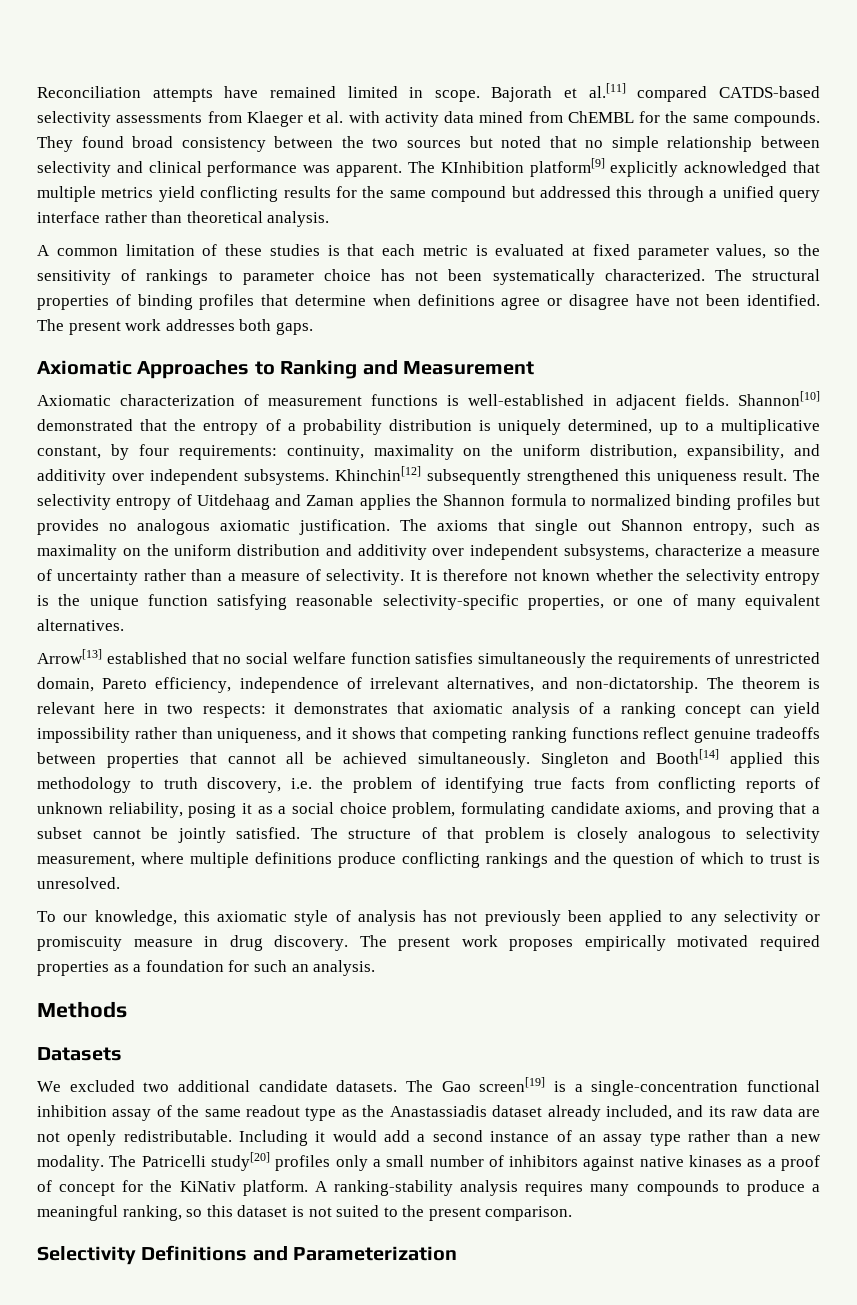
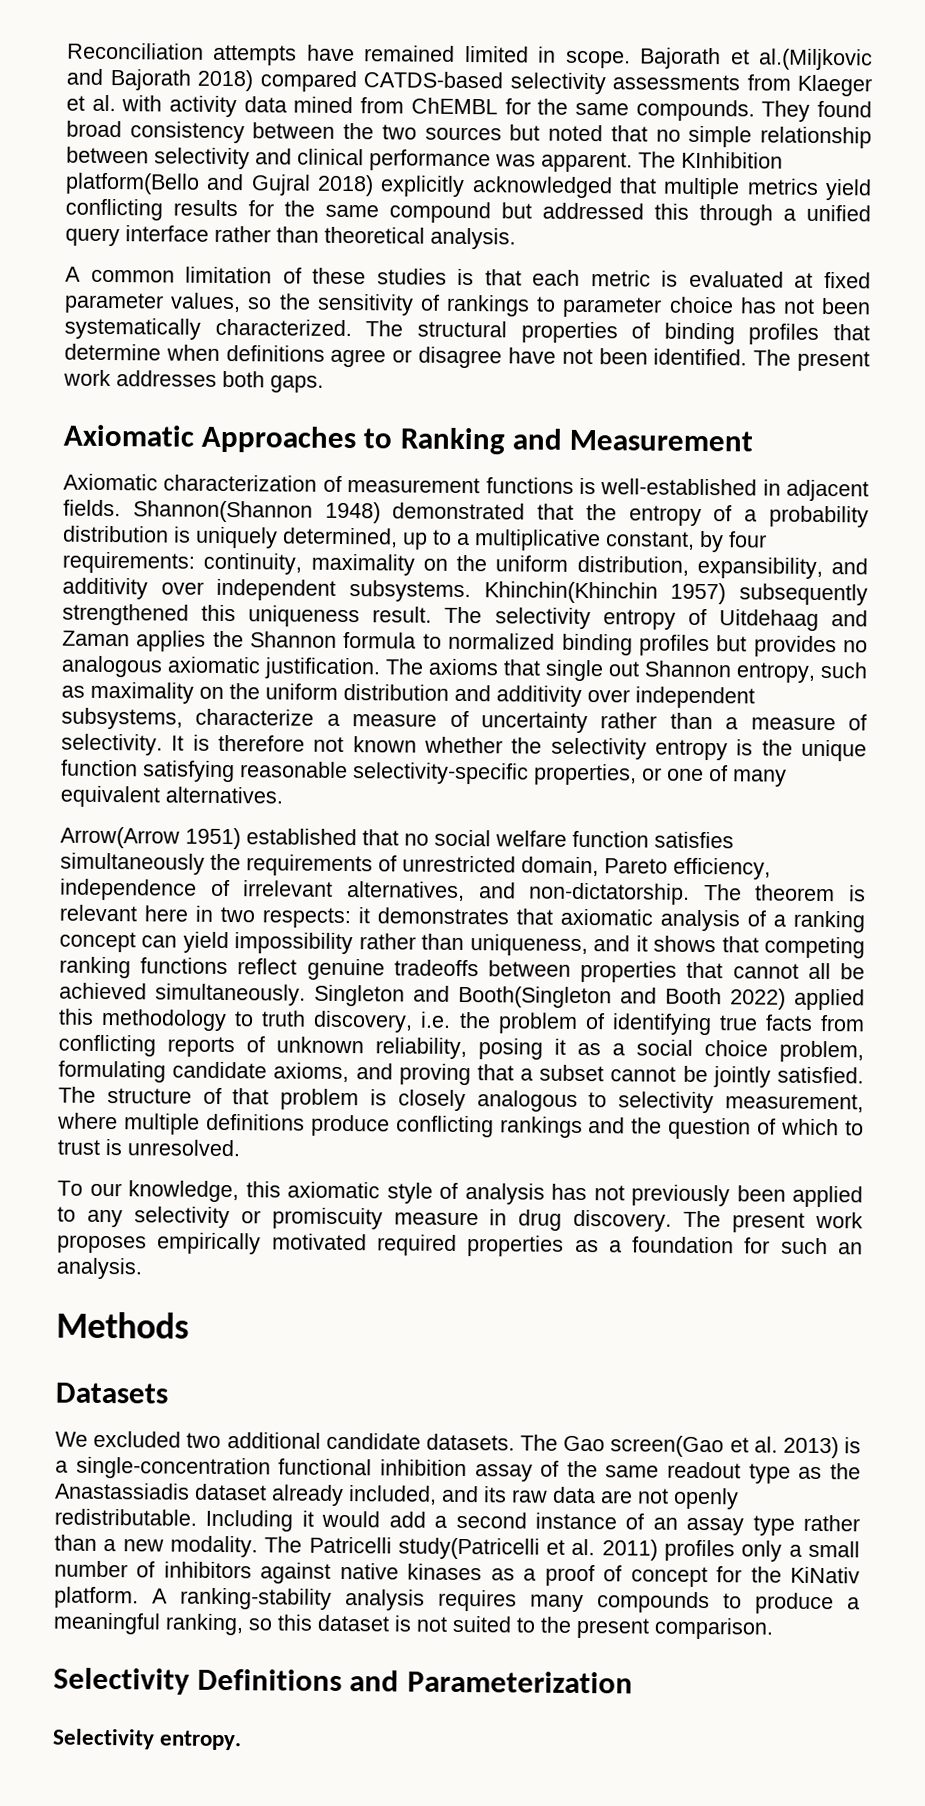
- Bajorath et al.[11] compared CATDS-based selectivity assessments from Klaeger et al. with activity data mined from ChEMBL for the same compounds.
+ Bajorath et al.(Miljkovic and Bajorath 2018) compared CATDS-based selectivity assessments from Klaeger et al. with activity data mined from ChEMBL for the same compounds.
- The KInhibition platform[9] explicitly acknowledged that multiple metrics yield conflicting results for the same compound but addressed this through a unified query interface rather than theoretical analysis.
+ The KInhibition platform(Bello and Gujral 2018) explicitly acknowledged that multiple metrics yield conflicting results for the same compound but addressed this through a unified query interface rather than theoretical analysis.
- Shannon[10] demonstrated that the entropy of a probability distribution is uniquely determined, up to a multiplicative constant, by four requirements: continuity, maximality on the uniform distribution, expansibility, and additivity over independent subsystems.
+ Shannon(Shannon 1948) demonstrated that the entropy of a probability distribution is uniquely determined, up to a multiplicative constant, by four requirements: continuity, maximality on the uniform distribution, expansibility, and additivity over independent subsystems.
- Khinchin[12] subsequently strengthened this uniqueness result.
+ Khinchin(Khinchin 1957) subsequently strengthened this uniqueness result.
- Arrow[13] established that no social welfare function satisfies simultaneously the requirements of unrestricted domain, Pareto efficiency, independence of irrelevant alternatives, and non-dictatorship.
+ Arrow(Arrow 1951) established that no social welfare function satisfies simultaneously the requirements of unrestricted domain, Pareto efficiency, independence of irrelevant alternatives, and non-dictatorship.
- Singleton and Booth[14] applied this methodology to truth discovery, i.e. the problem of identifying true facts from conflicting reports of unknown reliability, posing it as a social choice problem, formulating candidate axioms, and proving that a subset cannot be jointly satisfied.
+ Singleton and Booth(Singleton and Booth 2022) applied this methodology to truth discovery, i.e. the problem of identifying true facts from conflicting reports of unknown reliability, posing it as a social choice problem, formulating candidate axioms, and proving that a subset cannot be jointly satisfied.
- The Gao screen[19] is a single-concentration functional inhibition assay of the same readout type as the Anastassiadis dataset already included, and its raw data are not openly redistributable.
+ The Gao screen(Gao et al. 2013) is a single-concentration functional inhibition assay of the same readout type as the Anastassiadis dataset already included, and its raw data are not openly redistributable.
- The Patricelli study[20] profiles only a small number of inhibitors against native kinases as a proof of concept for the KiNativ platform.
+ The Patricelli study(Patricelli et al. 2011) profiles only a small number of inhibitors against native kinases as a proof of concept for the KiNativ platform.
+ Selectivity entropy.

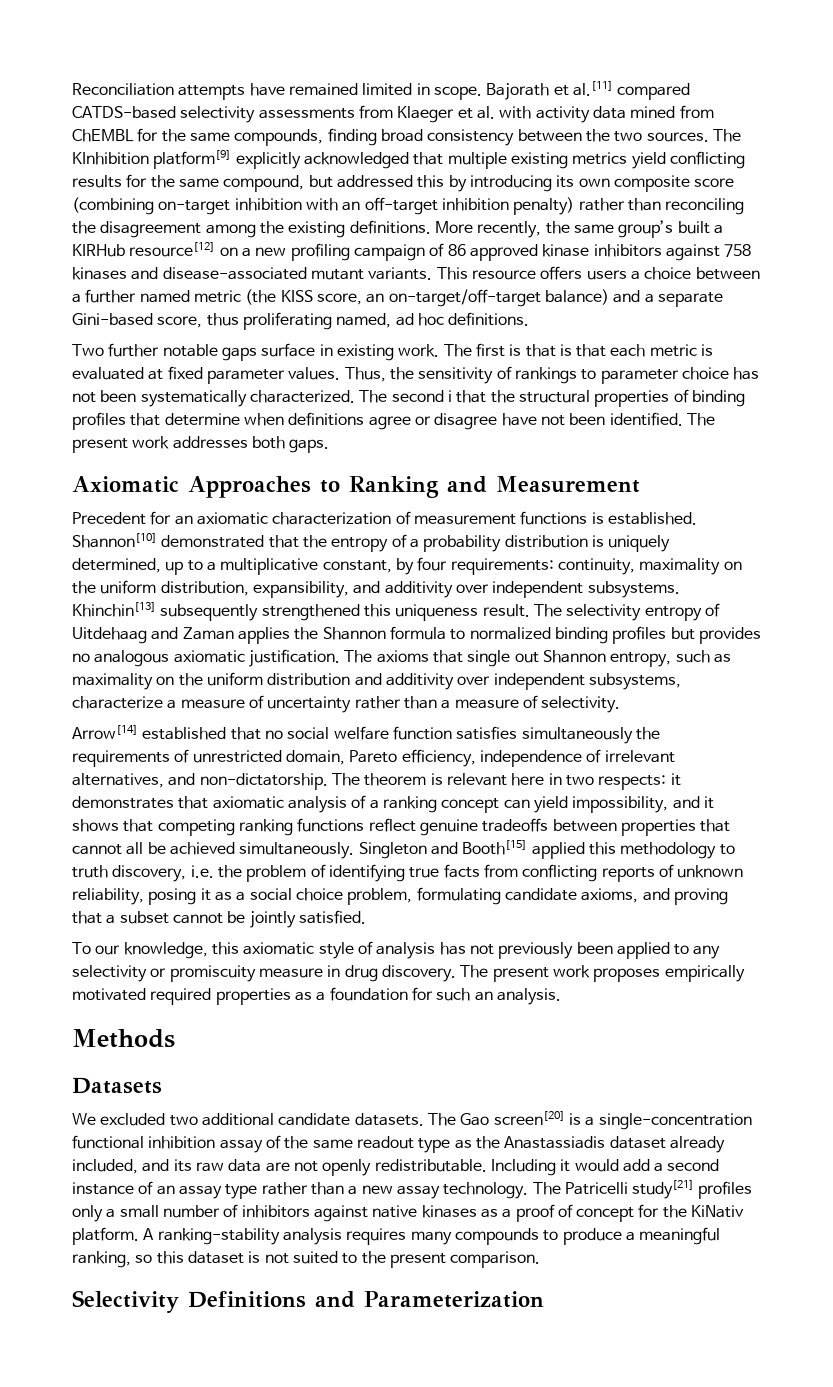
- Bajorath et al.(Miljkovic and Bajorath 2018) compared CATDS-based selectivity assessments from Klaeger et al. with activity data mined from ChEMBL for the same compounds. They found broad consistency between the two sources but noted that no simple relationship between selectivity and clinical performance was apparent. The KInhibition platform(Bello and Gujral 2018) explicitly acknowledged that multiple metrics yield conflicting results for the same compound but addressed this through a unified query interface rather than theoretical analysis.
- A common limitation of these studies is that each metric is evaluated at fixed parameter values, so the sensitivity of rankings to parameter choice has not been systematically characterized.
+ Bajorath et al.[11] compared CATDS-based selectivity assessments from Klaeger et al. with activity data mined from ChEMBL for the same compounds, finding broad consistency between the two sources. The KInhibition platform[9] explicitly acknowledged that multiple existing metrics yield conflicting results for the same compound, but addressed this by introducing its own composite score (combining on-target inhibition with an off-target inhibition penalty) rather than reconciling the disagreement among the existing definitions. More recently, the same group’s built a KIRHub resource[12] on a new profiling campaign of 86 approved kinase inhibitors against 758 kinases and disease-associated mutant variants. This resource offers users a choice between a further named metric (the KISS score, an on-target/off-target balance) and a separate Gini-based score, thus proliferating named, ad hoc definitions.
+ Two further notable gaps surface in existing work. The first is that is that each metric is evaluated at fixed parameter values. Thus, the sensitivity of rankings to parameter choice has not been systematically characterized.
- The structural properties of binding profiles that determine when definitions agree or disagree have not been identified.
+ The second i that the structural properties of binding profiles that determine when definitions agree or disagree have not been identified.
- Axiomatic characterization of measurement functions is well-established in adjacent fields. Shannon(Shannon 1948) demonstrated that the entropy of a probability distribution is uniquely determined, up to a multiplicative constant, by four requirements: continuity, maximality on the uniform distribution, expansibility, and additivity over independent subsystems.
+ Precedent for an axiomatic characterization of measurement functions is established. Shannon[10] demonstrated that the entropy of a probability distribution is uniquely determined, up to a multiplicative constant, by four requirements: continuity, maximality on the uniform distribution, expansibility, and additivity over independent subsystems.
- Khinchin(Khinchin 1957) subsequently strengthened this uniqueness result.
+ Khinchin[13] subsequently strengthened this uniqueness result.
- The axioms that single out Shannon entropy, such as maximality on the uniform distribution and additivity over independent subsystems, characterize a measure of uncertainty rather than a measure of selectivity. It is therefore not known whether the selectivity entropy is the unique function satisfying reasonable selectivity-specific properties, or one of many equivalent alternatives.
- Arrow(Arrow 1951) established that no social welfare function satisfies simultaneously the requirements of unrestricted domain, Pareto efficiency, independence of irrelevant alternatives, and non-dictatorship.
+ The axioms that single out Shannon entropy, such as maximality on the uniform distribution and additivity over independent subsystems, characterize a measure of uncertainty rather than a measure of selectivity.
+ Arrow[14] established that no social welfare function satisfies simultaneously the requirements of unrestricted domain, Pareto efficiency, independence of irrelevant alternatives, and non-dictatorship.
- The theorem is relevant here in two respects: it demonstrates that axiomatic analysis of a ranking concept can yield impossibility rather than uniqueness, and it shows that competing ranking functions reflect genuine tradeoffs between properties that cannot all be achieved simultaneously.
+ The theorem is relevant here in two respects: it demonstrates that axiomatic analysis of a ranking concept can yield impossibility, and it shows that competing ranking functions reflect genuine tradeoffs between properties that cannot all be achieved simultaneously.
- Singleton and Booth(Singleton and Booth 2022) applied this methodology to truth discovery, i.e. the problem of identifying true facts from conflicting reports of unknown reliability, posing it as a social choice problem, formulating candidate axioms, and proving that a subset cannot be jointly satisfied. The structure of that problem is closely analogous to selectivity measurement, where multiple definitions produce conflicting rankings and the question of which to trust is unresolved.
+ Singleton and Booth[15] applied this methodology to truth discovery, i.e. the problem of identifying true facts from conflicting reports of unknown reliability, posing it as a social choice problem, formulating candidate axioms, and proving that a subset cannot be jointly satisfied.
- The Gao screen(Gao et al. 2013) is a single-concentration functional inhibition assay of the same readout type as the Anastassiadis dataset already included, and its raw data are not openly redistributable.
+ The Gao screen[20] is a single-concentration functional inhibition assay of the same readout type as the Anastassiadis dataset already included, and its raw data are not openly redistributable.
- Including it would add a second instance of an assay type rather than a new modality. The Patricelli study(Patricelli et al. 2011) profiles only a small number of inhibitors against native kinases as a proof of concept for the KiNativ platform.
+ Including it would add a second instance of an assay type rather than a new assay technology. The Patricelli study[21] profiles only a small number of inhibitors against native kinases as a proof of concept for the KiNativ platform.
- Selectivity entropy.

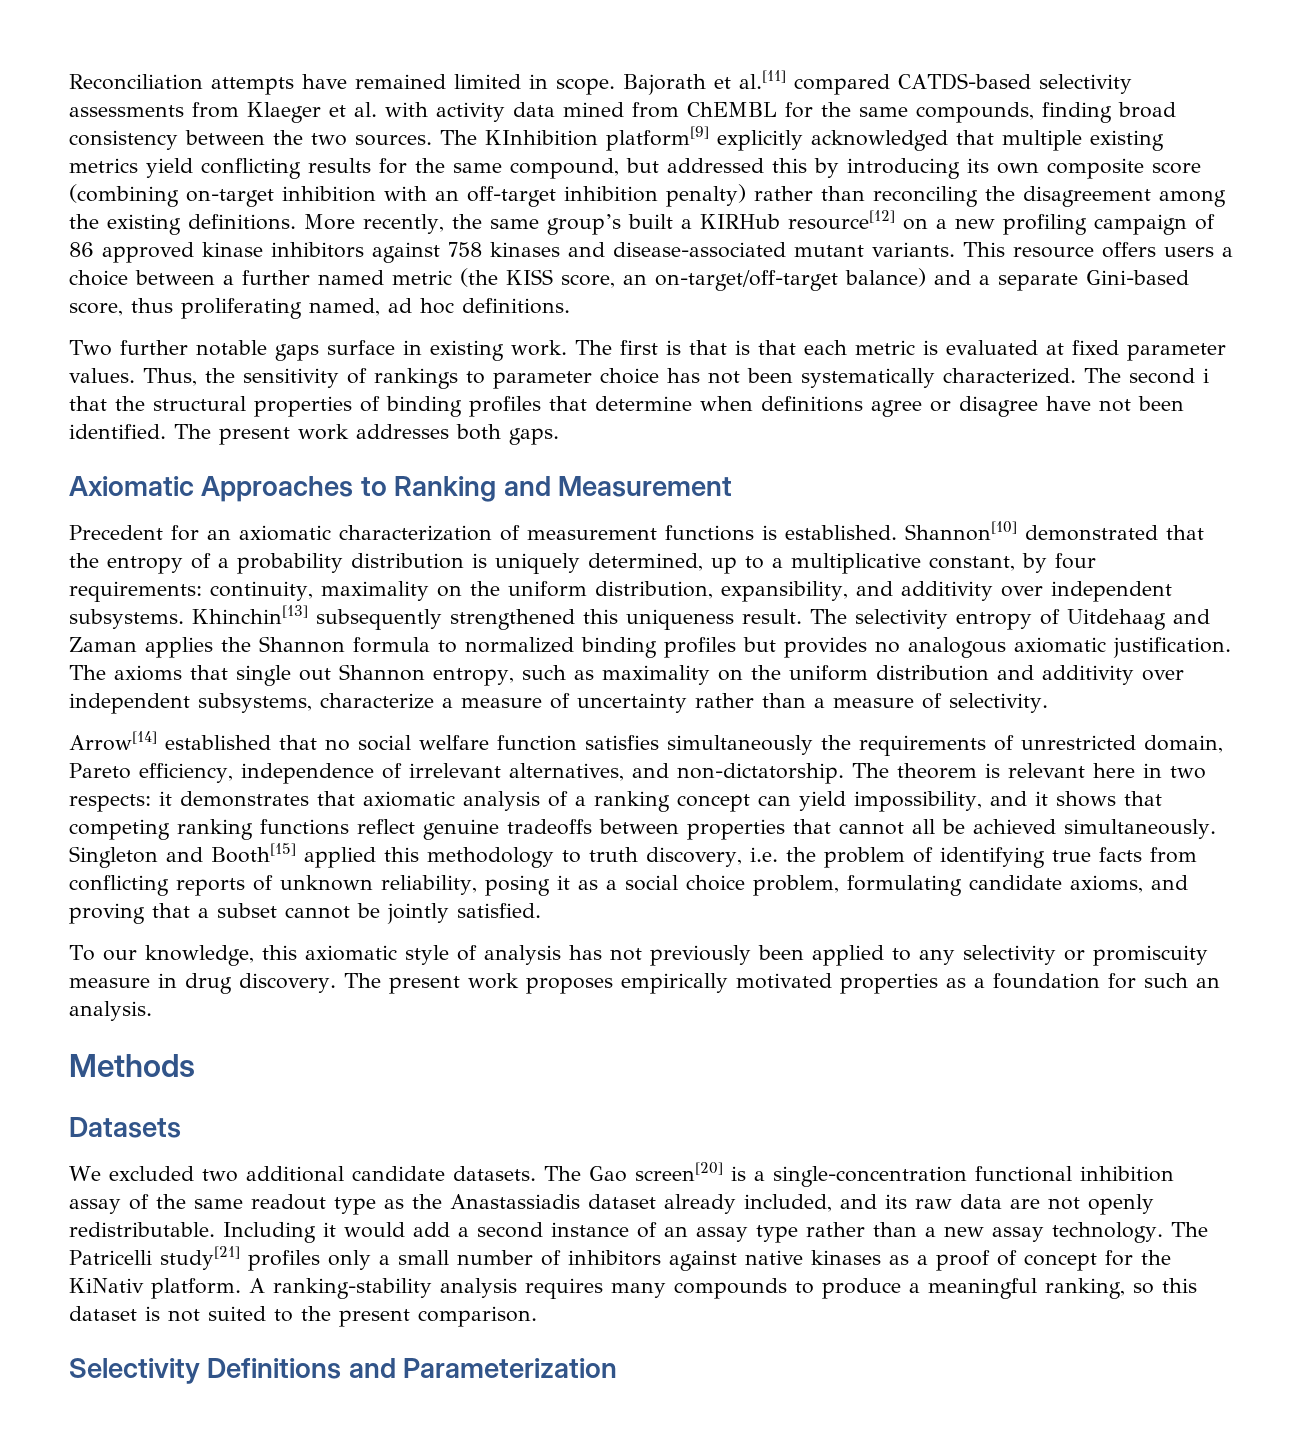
- The present work proposes empirically motivated required properties as a foundation for such an analysis.
+ The present work proposes empirically motivated properties as a foundation for such an analysis.

